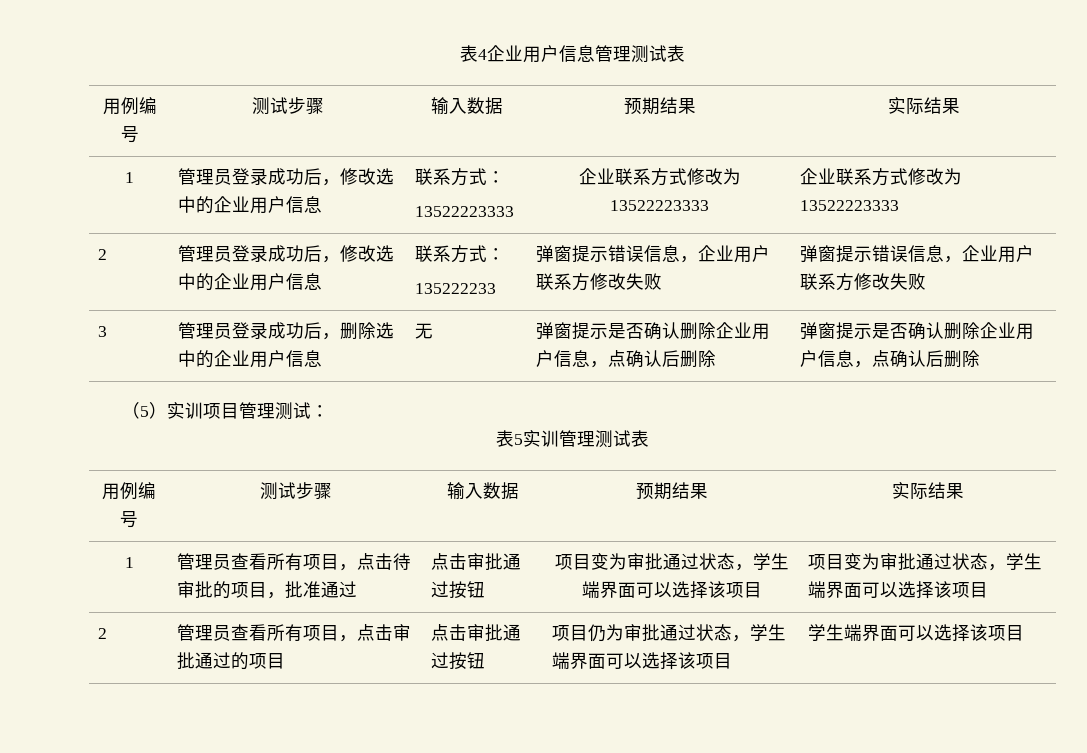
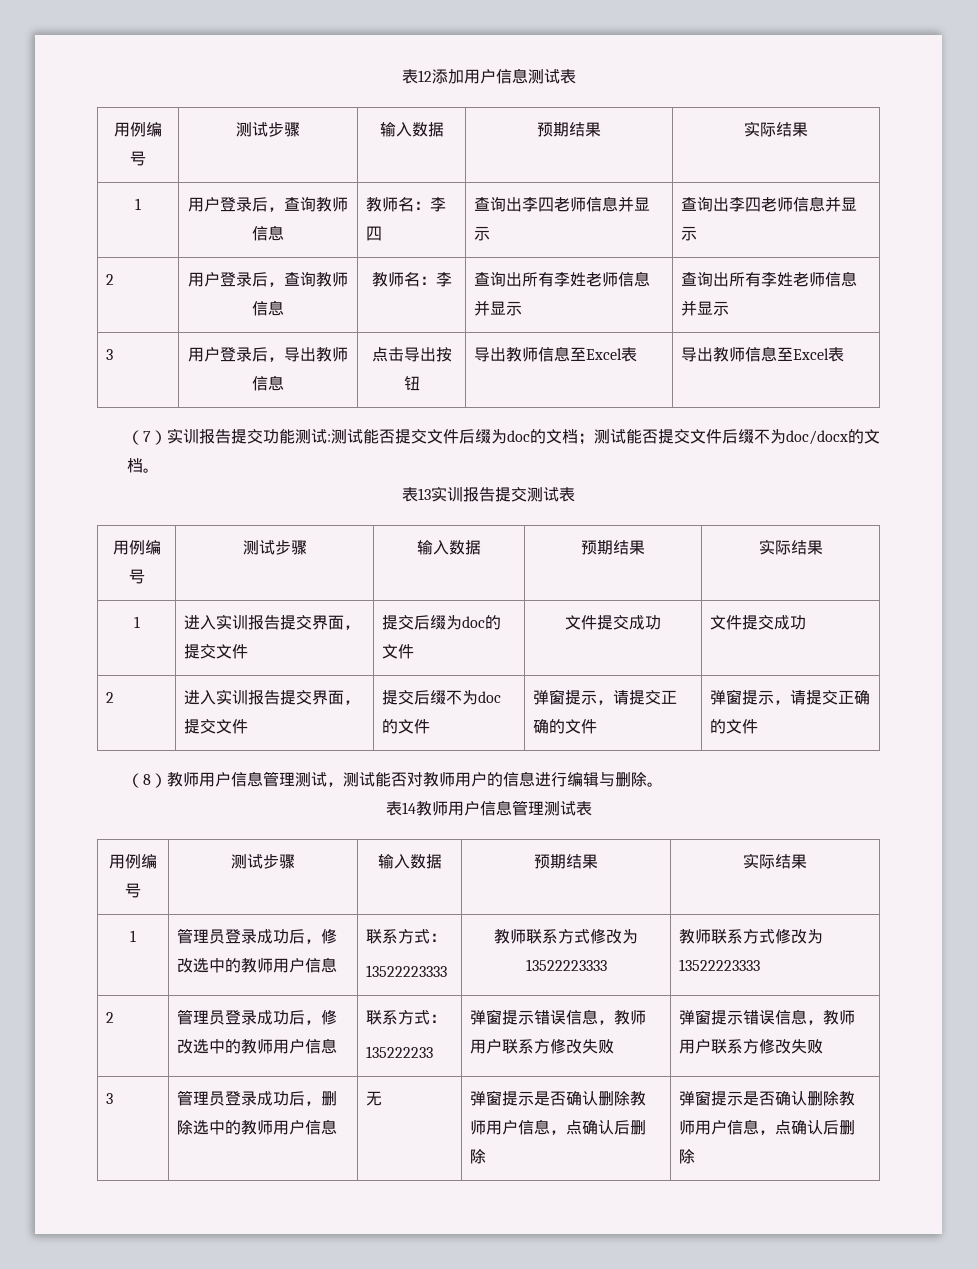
- 表4企业用户信息管理测试表
+ 表12添加用户信息测试表
+ 用例编号 | 测试步骤 | 输入数据 | 预期结果 | 实际结果
+ 1 | 用户登录后，查询教师信息 | 教师名：李四 | 查询出李四老师信息并显示 | 查询出李四老师信息并显示
+ 2 | 用户登录后，查询教师信息 | 教师名：李 | 查询出所有李姓老师信息并显示 | 查询出所有李姓老师信息并显示
+ 3 | 用户登录后，导出教师信息 | 点击导出按钮 | 导出教师信息至Excel表 | 导出教师信息至Excel表
+ （7）实训报告提交功能测试:测试能否提交文件后缀为doc的文档；测试能否提交文件后缀不为doc/docx的文档。
+ 表13实训报告提交测试表
+ 用例编号 | 测试步骤 | 输入数据 | 预期结果 | 实际结果
+ 1 | 进入实训报告提交界面，提交文件 | 提交后缀为doc的文件 | 文件提交成功 | 文件提交成功
+ 2 | 进入实训报告提交界面，提交文件 | 提交后缀不为doc的文件 | 弹窗提示，请提交正确的文件 | 弹窗提示，请提交正确的文件
+ （8）教师用户信息管理测试，测试能否对教师用户的信息进行编辑与删除。
+ 表14教师用户信息管理测试表
- 1 | 管理员登录成功后，修改选中的企业用户信息 | 联系方式：
- 13522223333 | 企业联系方式修改为13522223333 | 企业联系方式修改为13522223333
+ 1 | 管理员登录成功后，修改选中的教师用户信息 | 联系方式：
+ 13522223333 | 教师联系方式修改为13522223333 | 教师联系方式修改为13522223333
- 2 | 管理员登录成功后，修改选中的企业用户信息 | 联系方式：
- 135222233 | 弹窗提示错误信息，企业用户联系方修改失败 | 弹窗提示错误信息，企业用户联系方修改失败
+ 2 | 管理员登录成功后，修改选中的教师用户信息 | 联系方式：
+ 135222233 | 弹窗提示错误信息，教师用户联系方修改失败 | 弹窗提示错误信息，教师用户联系方修改失败
- 3 | 管理员登录成功后，删除选中的企业用户信息 | 无 | 弹窗提示是否确认删除企业用户信息，点确认后删除 | 弹窗提示是否确认删除企业用户信息，点确认后删除
- （5）实训项目管理测试：
- 表5实训管理测试表
- 用例编号 | 测试步骤 | 输入数据 | 预期结果 | 实际结果
- 1 | 管理员查看所有项目，点击待审批的项目，批准通过 | 点击审批通过按钮 | 项目变为审批通过状态，学生端界面可以选择该项目 | 项目变为审批通过状态，学生端界面可以选择该项目
- 2 | 管理员查看所有项目，点击审批通过的项目 | 点击审批通过按钮 | 项目仍为审批通过状态，学生端界面可以选择该项目 | 学生端界面可以选择该项目
+ 3 | 管理员登录成功后，删除选中的教师用户信息 | 无 | 弹窗提示是否确认删除教师用户信息，点确认后删除 | 弹窗提示是否确认删除教师用户信息，点确认后删除

